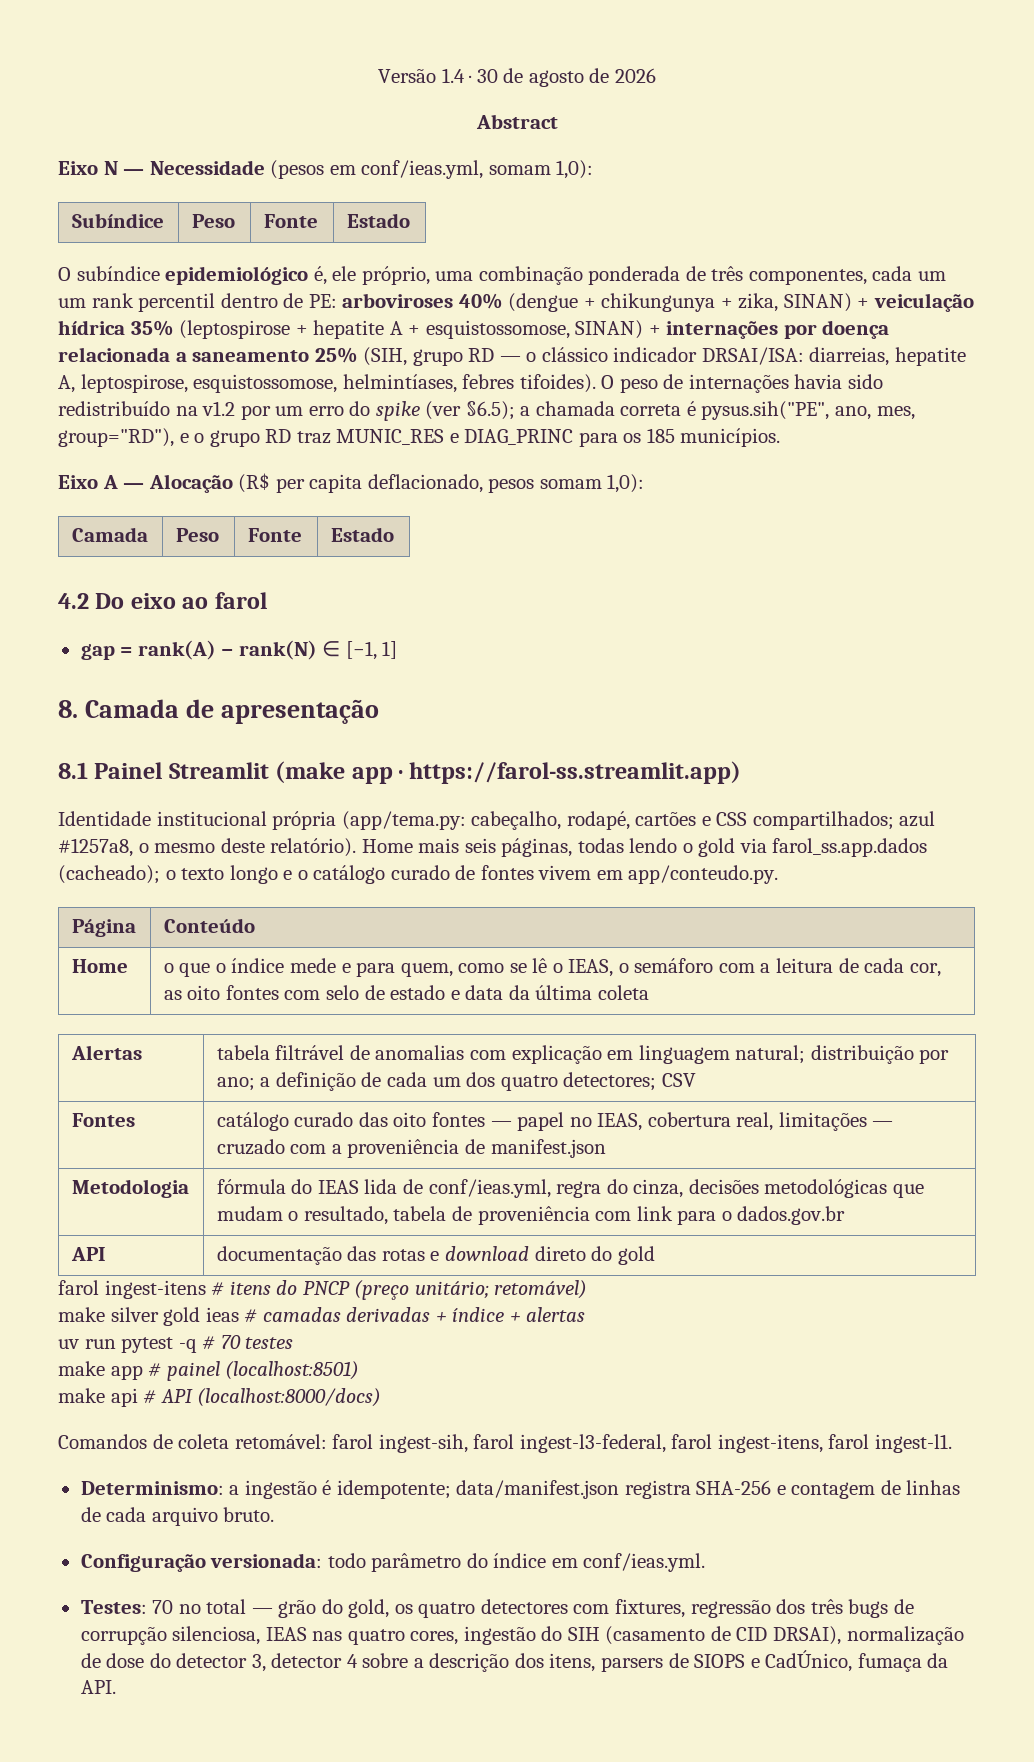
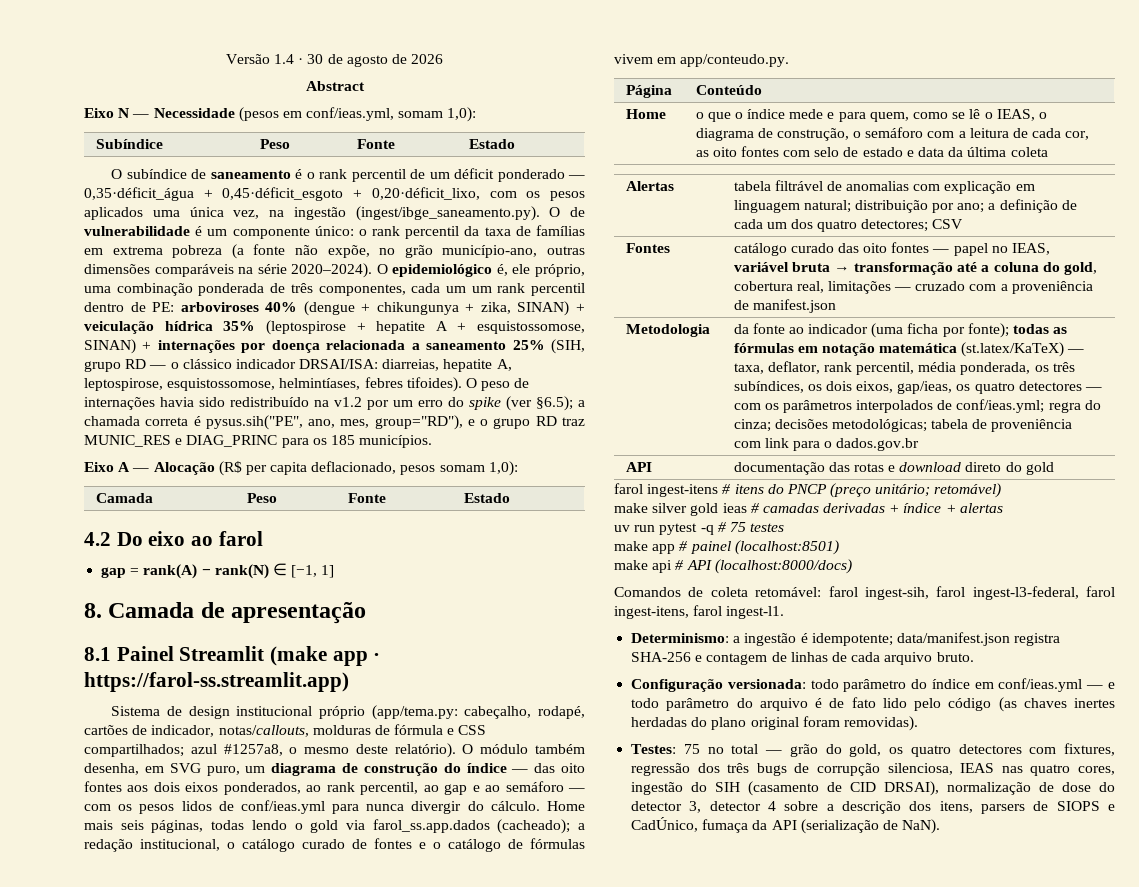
- O subíndice epidemiológico é, ele próprio, uma combinação ponderada de três componentes, cada um um rank percentil dentro de PE:
+ O subíndice de saneamento é o rank percentil de um déficit ponderado — 0,35·déficit_água + 0,45·déficit_esgoto + 0,20·déficit_lixo, com os pesos aplicados uma única vez, na ingestão (ingest/ibge_saneamento.py). O de vulnerabilidade é um componente único: o rank percentil da taxa de famílias em extrema pobreza (a fonte não expõe, no grão município-ano, outras dimensões comparáveis na série 2020–2024). O epidemiológico é, ele próprio, uma combinação ponderada de três componentes, cada um um rank percentil dentro de PE:
- Identidade institucional própria (app/tema.py: cabeçalho, rodapé, cartões e CSS compartilhados; azul #1257a8, o mesmo deste relatório).
+ Sistema de design institucional próprio (app/tema.py: cabeçalho, rodapé, cartões de indicador, notas/callouts, molduras de fórmula e CSS compartilhados; azul #1257a8, o mesmo deste relatório).
+ O módulo também desenha, em SVG puro, um diagrama de construção do índice — das oito fontes aos dois eixos ponderados, ao rank percentil, ao gap e ao semáforo — com os pesos lidos de conf/ieas.yml para nunca divergir do cálculo.
- Home mais seis páginas, todas lendo o gold via farol_ss.app.dados (cacheado); o texto longo e o catálogo curado de fontes vivem em app/conteudo.py.
+ Home mais seis páginas, todas lendo o gold via farol_ss.app.dados (cacheado); a redação institucional, o catálogo curado de fontes e o catálogo de fórmulas vivem em app/conteudo.py.
- Home | o que o índice mede e para quem, como se lê o IEAS, o semáforo com a leitura de cada cor, as oito fontes com selo de estado e data da última coleta
+ Home | o que o índice mede e para quem, como se lê o IEAS, o diagrama de construção, o semáforo com a leitura de cada cor, as oito fontes com selo de estado e data da última coleta
- Fontes | catálogo curado das oito fontes — papel no IEAS, cobertura real, limitações — cruzado com a proveniência de manifest.json
+ Fontes | catálogo curado das oito fontes — papel no IEAS, variável bruta → transformação até a coluna do gold, cobertura real, limitações — cruzado com a proveniência de manifest.json
- fórmula do IEAS lida de conf/ieas.yml, regra do cinza, decisões metodológicas que mudam o resultado, tabela de proveniência com link para o dados.gov.br
+ da fonte ao indicador (uma ficha por fonte); todas as fórmulas em notação matemática (st.latex/KaTeX) — taxa, deflator, rank percentil, média ponderada, os três subíndices, os dois eixos, gap/ieas, os quatro detectores — com os parâmetros interpolados de conf/ieas.yml; regra do cinza; decisões metodológicas; tabela de proveniência com link para o dados.gov.br
- uv run pytest -q # 70 testes
+ uv run pytest -q # 75 testes
- Configuração versionada: todo parâmetro do índice em conf/ieas.yml.
+ Configuração versionada: todo parâmetro do índice em conf/ieas.yml — e todo parâmetro do arquivo é de fato lido pelo código (as chaves inertes herdadas do plano original foram removidas).
- Testes: 70 no total — grão do gold, os quatro detectores com fixtures, regressão dos três bugs de corrupção silenciosa, IEAS nas quatro cores, ingestão do SIH (casamento de CID DRSAI), normalização de dose do detector 3, detector 4 sobre a descrição dos itens, parsers de SIOPS e CadÚnico, fumaça da API.
+ Testes: 75 no total — grão do gold, os quatro detectores com fixtures, regressão dos três bugs de corrupção silenciosa, IEAS nas quatro cores, ingestão do SIH (casamento de CID DRSAI), normalização de dose do detector 3, detector 4 sobre a descrição dos itens, parsers de SIOPS e CadÚnico, fumaça da API (serialização de NaN).

